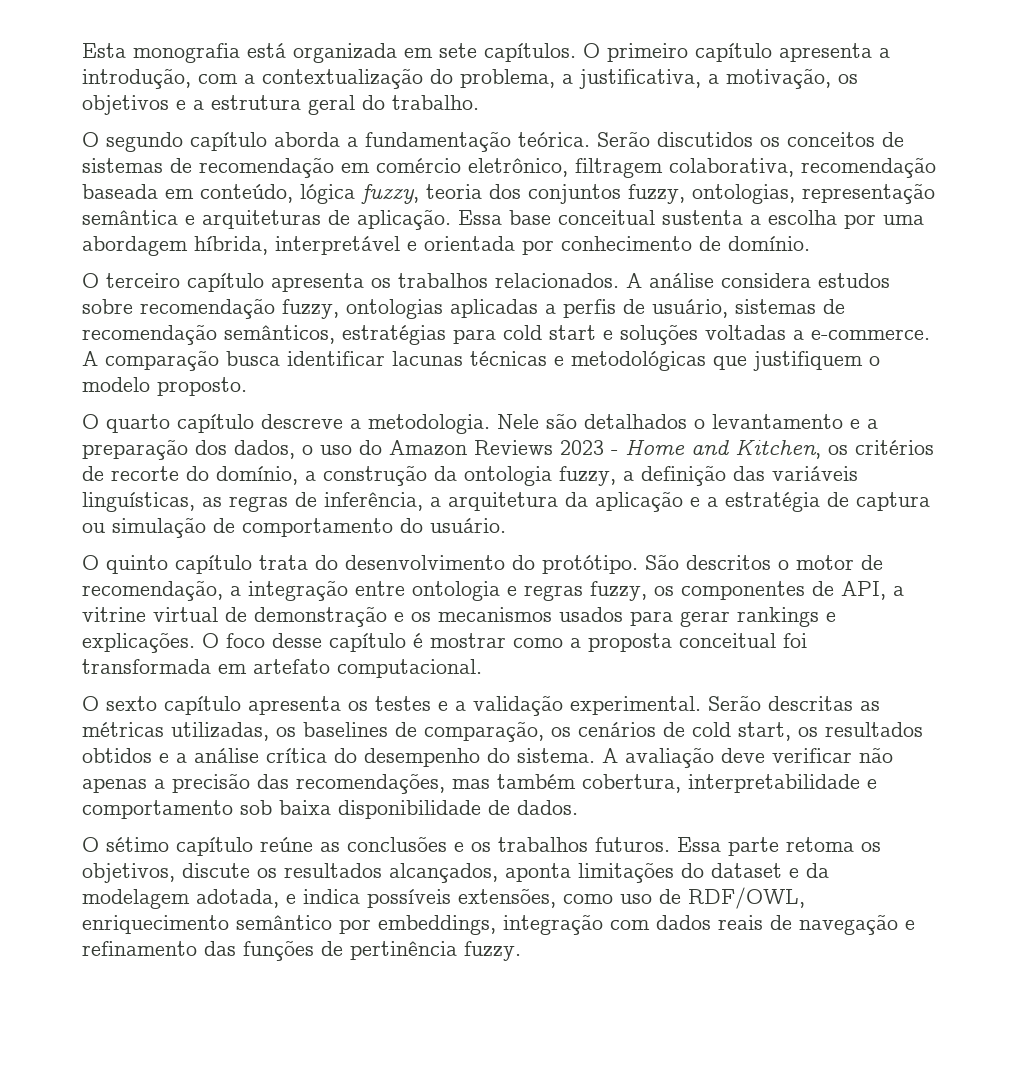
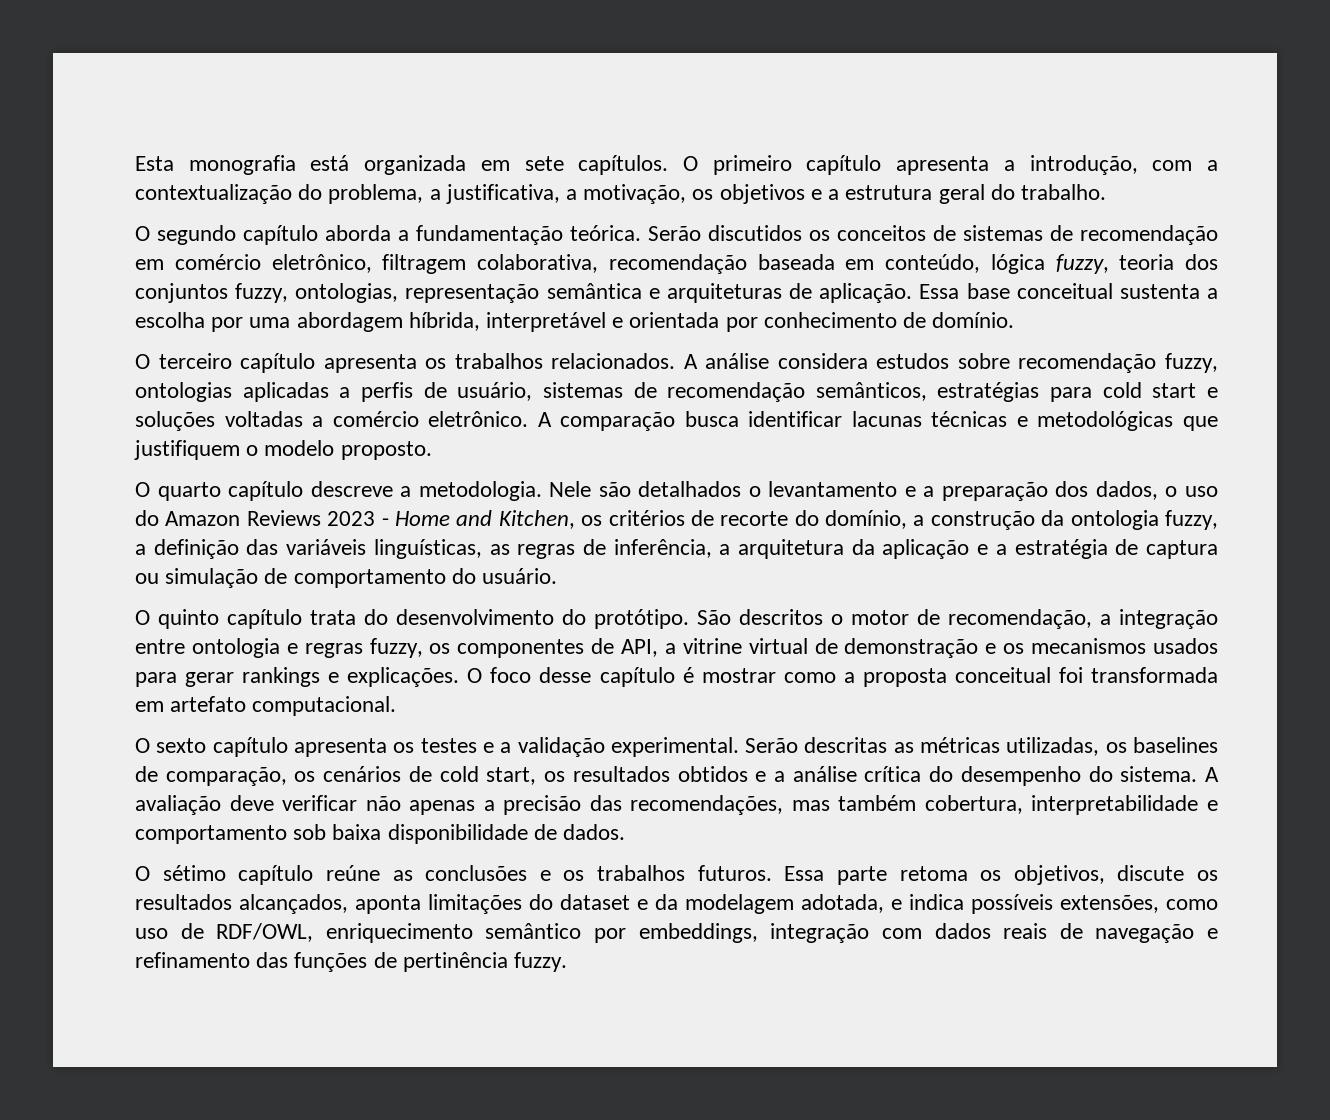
- A análise considera estudos sobre recomendação fuzzy, ontologias aplicadas a perfis de usuário, sistemas de recomendação semânticos, estratégias para cold start e soluções voltadas a e-commerce.
+ A análise considera estudos sobre recomendação fuzzy, ontologias aplicadas a perfis de usuário, sistemas de recomendação semânticos, estratégias para cold start e soluções voltadas a comércio eletrônico.

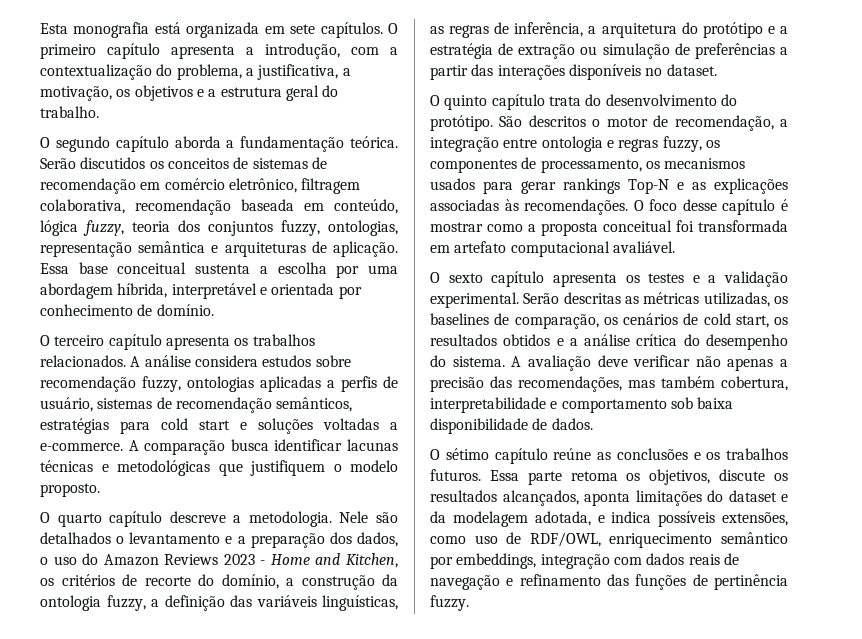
- A análise considera estudos sobre recomendação fuzzy, ontologias aplicadas a perfis de usuário, sistemas de recomendação semânticos, estratégias para cold start e soluções voltadas a comércio eletrônico.
+ A análise considera estudos sobre recomendação fuzzy, ontologias aplicadas a perfis de usuário, sistemas de recomendação semânticos, estratégias para cold start e soluções voltadas a e-commerce.
- Nele são detalhados o levantamento e a preparação dos dados, o uso do Amazon Reviews 2023 - Home and Kitchen, os critérios de recorte do domínio, a construção da ontologia fuzzy, a definição das variáveis linguísticas, as regras de inferência, a arquitetura da aplicação e a estratégia de captura ou simulação de comportamento do usuário.
+ Nele são detalhados o levantamento e a preparação dos dados, o uso do Amazon Reviews 2023 - Home and Kitchen, os critérios de recorte do domínio, a construção da ontologia fuzzy, a definição das variáveis linguísticas, as regras de inferência, a arquitetura do protótipo e a estratégia de extração ou simulação de preferências a partir das interações disponíveis no dataset.
- São descritos o motor de recomendação, a integração entre ontologia e regras fuzzy, os componentes de API, a vitrine virtual de demonstração e os mecanismos usados para gerar rankings e explicações.
+ São descritos o motor de recomendação, a integração entre ontologia e regras fuzzy, os componentes de processamento, os mecanismos usados para gerar rankings Top-N e as explicações associadas às recomendações.
- O foco desse capítulo é mostrar como a proposta conceitual foi transformada em artefato computacional.
+ O foco desse capítulo é mostrar como a proposta conceitual foi transformada em artefato computacional avaliável.

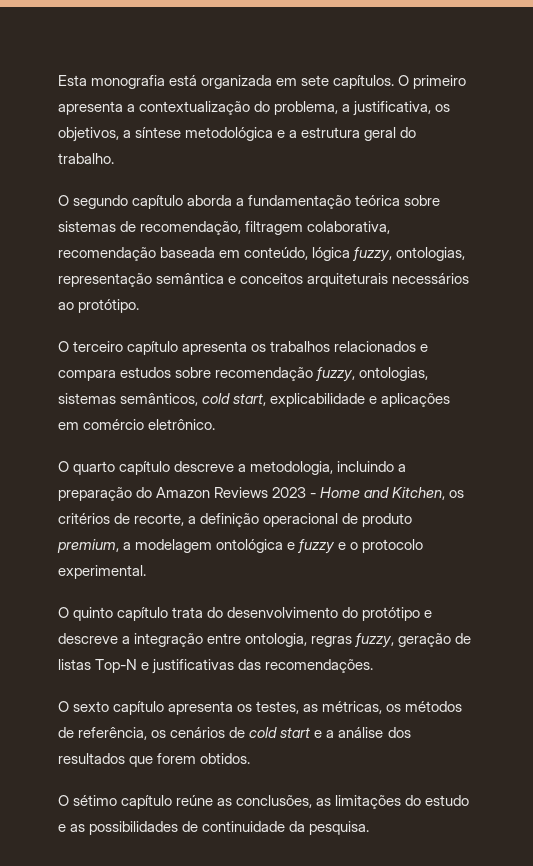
- O primeiro capítulo apresenta a introdução, com a contextualização do problema, a justificativa, a motivação, os objetivos e a estrutura geral do trabalho.
+ O primeiro apresenta a contextualização do problema, a justificativa, os objetivos, a síntese metodológica e a estrutura geral do trabalho.
- O segundo capítulo aborda a fundamentação teórica. Serão discutidos os conceitos de sistemas de recomendação em comércio eletrônico, filtragem colaborativa, recomendação baseada em conteúdo, lógica fuzzy, teoria dos conjuntos fuzzy, ontologias, representação semântica e arquiteturas de aplicação. Essa base conceitual sustenta a escolha por uma abordagem híbrida, interpretável e orientada por conhecimento de domínio.
+ O segundo capítulo aborda a fundamentação teórica sobre sistemas de recomendação, filtragem colaborativa, recomendação baseada em conteúdo, lógica fuzzy, ontologias, representação semântica e conceitos arquiteturais necessários ao protótipo.
- O terceiro capítulo apresenta os trabalhos relacionados. A análise considera estudos sobre recomendação fuzzy, ontologias aplicadas a perfis de usuário, sistemas de recomendação semânticos, estratégias para cold start e soluções voltadas a e-commerce. A comparação busca identificar lacunas técnicas e metodológicas que justifiquem o modelo proposto.
+ O terceiro capítulo apresenta os trabalhos relacionados e compara estudos sobre recomendação fuzzy, ontologias, sistemas semânticos, cold start, explicabilidade e aplicações em comércio eletrônico.
- O quarto capítulo descreve a metodologia. Nele são detalhados o levantamento e a preparação dos dados, o uso do Amazon Reviews 2023 - Home and Kitchen, os critérios de recorte do domínio, a construção da ontologia fuzzy, a definição das variáveis linguísticas, as regras de inferência, a arquitetura do protótipo e a estratégia de extração ou simulação de preferências a partir das interações disponíveis no dataset.
+ O quarto capítulo descreve a metodologia, incluindo a preparação do Amazon Reviews 2023 - Home and Kitchen, os critérios de recorte, a definição operacional de produto premium, a modelagem ontológica e fuzzy e o protocolo experimental.
- O quinto capítulo trata do desenvolvimento do protótipo. São descritos o motor de recomendação, a integração entre ontologia e regras fuzzy, os componentes de processamento, os mecanismos usados para gerar rankings Top-N e as explicações associadas às recomendações. O foco desse capítulo é mostrar como a proposta conceitual foi transformada em artefato computacional avaliável.
+ O quinto capítulo trata do desenvolvimento do protótipo e descreve a integração entre ontologia, regras fuzzy, geração de listas Top-N e justificativas das recomendações.
- O sexto capítulo apresenta os testes e a validação experimental. Serão descritas as métricas utilizadas, os baselines de comparação, os cenários de cold start, os resultados obtidos e a análise crítica do desempenho do sistema. A avaliação deve verificar não apenas a precisão das recomendações, mas também cobertura, interpretabilidade e comportamento sob baixa disponibilidade de dados.
+ O sexto capítulo apresenta os testes, as métricas, os métodos de referência, os cenários de cold start e a análise dos resultados que forem obtidos.
- O sétimo capítulo reúne as conclusões e os trabalhos futuros. Essa parte retoma os objetivos, discute os resultados alcançados, aponta limitações do dataset e da modelagem adotada, e indica possíveis extensões, como uso de RDF/OWL, enriquecimento semântico por embeddings, integração com dados reais de navegação e refinamento das funções de pertinência fuzzy.
+ O sétimo capítulo reúne as conclusões, as limitações do estudo e as possibilidades de continuidade da pesquisa.

